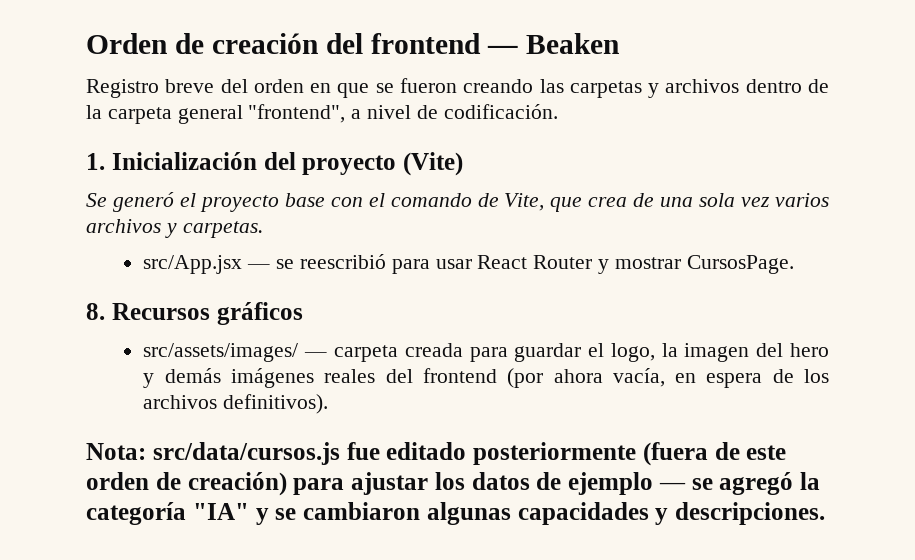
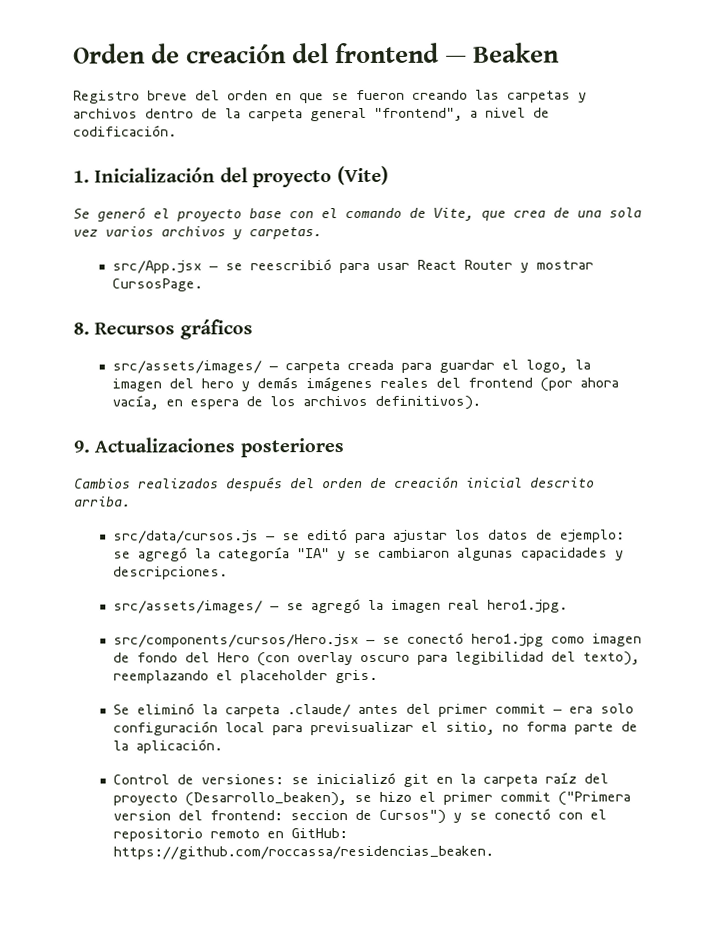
- Nota: src/data/cursos.js fue editado posteriormente (fuera de este orden de creación) para ajustar los datos de ejemplo — se agregó la categoría "IA" y se cambiaron algunas capacidades y descripciones.
+ 9. Actualizaciones posteriores
+ Cambios realizados después del orden de creación inicial descrito arriba.
+ src/data/cursos.js — se editó para ajustar los datos de ejemplo: se agregó la categoría "IA" y se cambiaron algunas capacidades y descripciones.
+ src/assets/images/ — se agregó la imagen real hero1.jpg.
+ src/components/cursos/Hero.jsx — se conectó hero1.jpg como imagen de fondo del Hero (con overlay oscuro para legibilidad del texto), reemplazando el placeholder gris.
+ Se eliminó la carpeta .claude/ antes del primer commit — era solo configuración local para previsualizar el sitio, no forma parte de la aplicación.
+ Control de versiones: se inicializó git en la carpeta raíz del proyecto (Desarrollo_beaken), se hizo el primer commit ("Primera version del frontend: seccion de Cursos") y se conectó con el repositorio remoto en GitHub: https://github.com/roccassa/residencias_beaken.

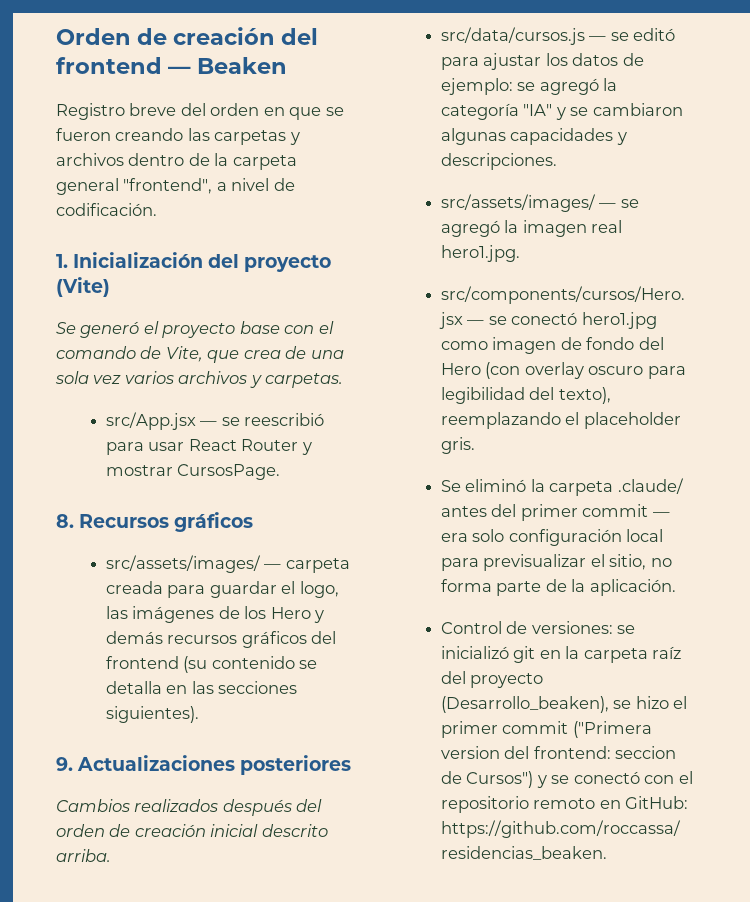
- src/assets/images/ — carpeta creada para guardar el logo, la imagen del hero y demás imágenes reales del frontend (por ahora vacía, en espera de los archivos definitivos).
+ src/assets/images/ — carpeta creada para guardar el logo, las imágenes de los Hero y demás recursos gráficos del frontend (su contenido se detalla en las secciones siguientes).

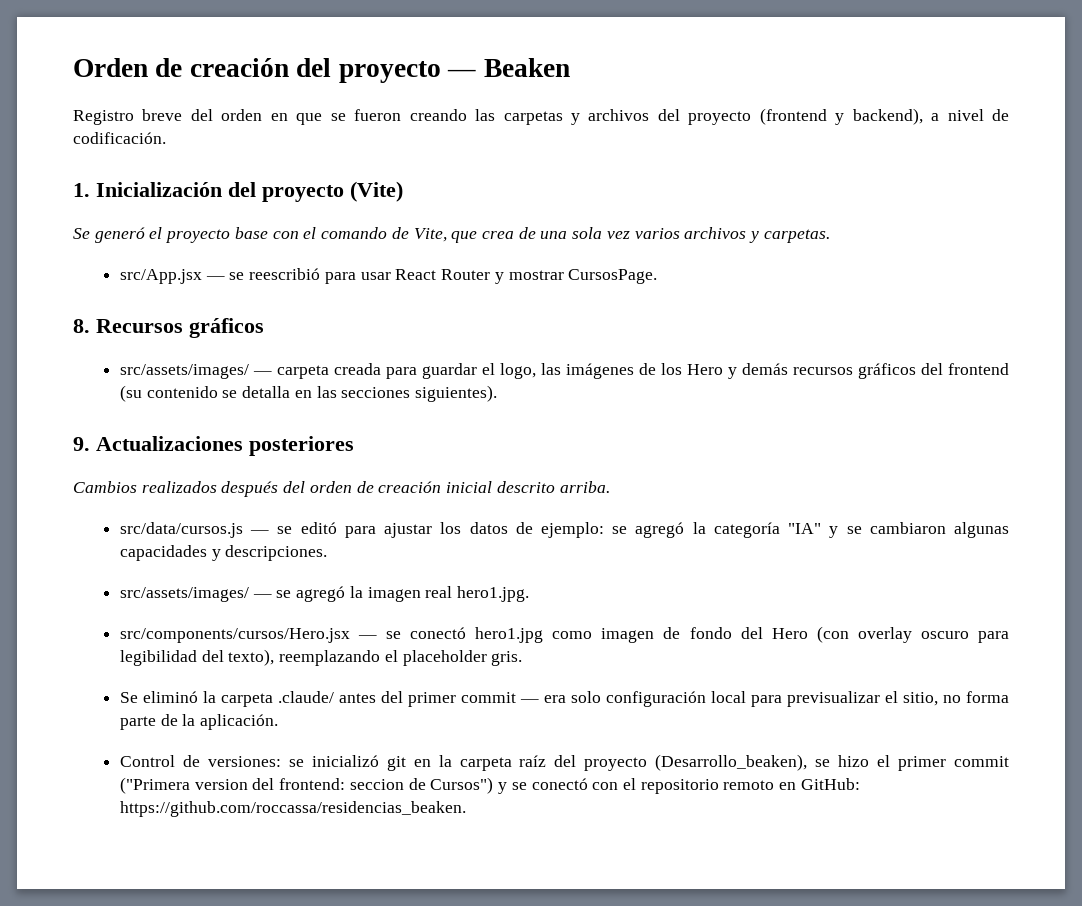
- Orden de creación del frontend — Beaken
+ Orden de creación del proyecto — Beaken
- Registro breve del orden en que se fueron creando las carpetas y archivos dentro de la carpeta general "frontend", a nivel de codificación.
+ Registro breve del orden en que se fueron creando las carpetas y archivos del proyecto (frontend y backend), a nivel de codificación.

